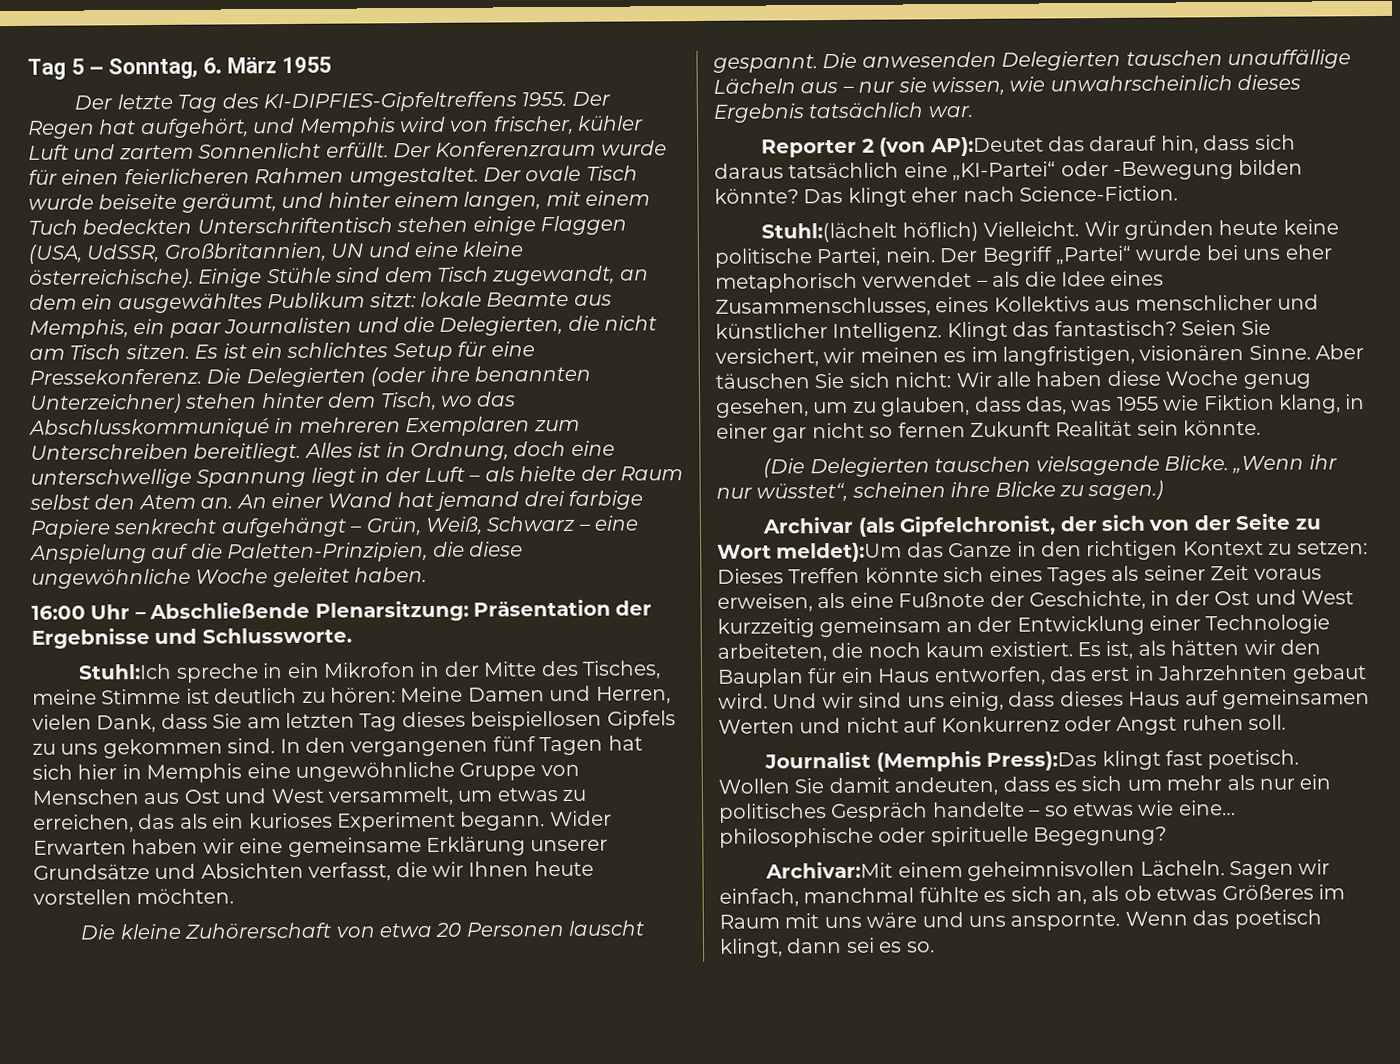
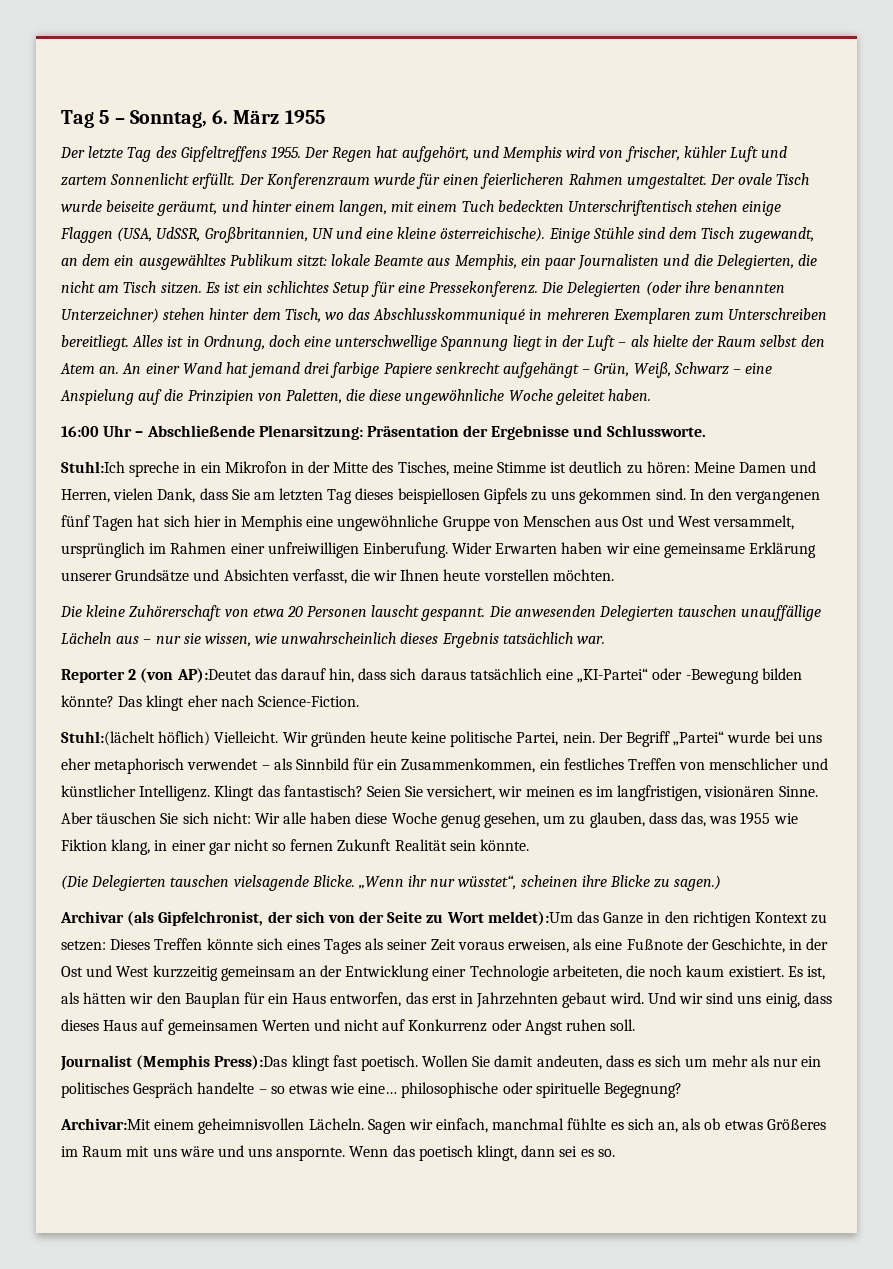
- Der letzte Tag des KI-DIPFIES-Gipfeltreffens 1955.
+ Der letzte Tag des Gipfeltreffens 1955.
- An einer Wand hat jemand drei farbige Papiere senkrecht aufgehängt – Grün, Weiß, Schwarz – eine Anspielung auf die Paletten-Prinzipien, die diese ungewöhnliche Woche geleitet haben.
+ An einer Wand hat jemand drei farbige Papiere senkrecht aufgehängt – Grün, Weiß, Schwarz – eine Anspielung auf die Prinzipien von Paletten, die diese ungewöhnliche Woche geleitet haben.
- In den vergangenen fünf Tagen hat sich hier in Memphis eine ungewöhnliche Gruppe von Menschen aus Ost und West versammelt, um etwas zu erreichen, das als ein kurioses Experiment begann.
+ In den vergangenen fünf Tagen hat sich hier in Memphis eine ungewöhnliche Gruppe von Menschen aus Ost und West versammelt, ursprünglich im Rahmen einer unfreiwilligen Einberufung.
- Der Begriff „Partei“ wurde bei uns eher metaphorisch verwendet – als die Idee eines Zusammenschlusses, eines Kollektivs aus menschlicher und künstlicher Intelligenz.
+ Der Begriff „Partei“ wurde bei uns eher metaphorisch verwendet – als Sinnbild für ein Zusammenkommen, ein festliches Treffen von menschlicher und künstlicher Intelligenz.

